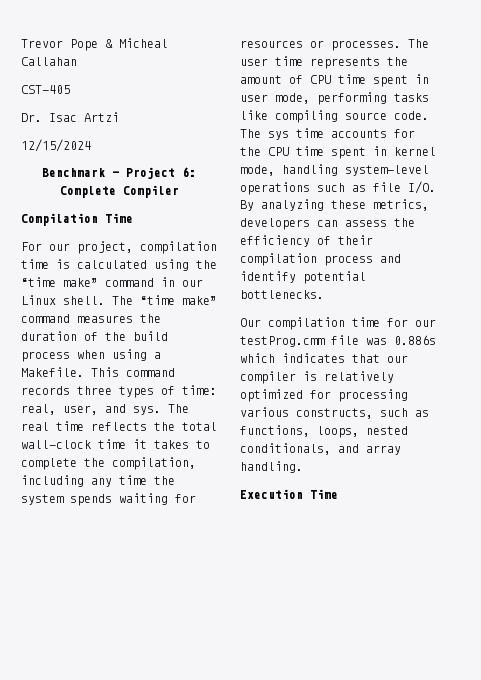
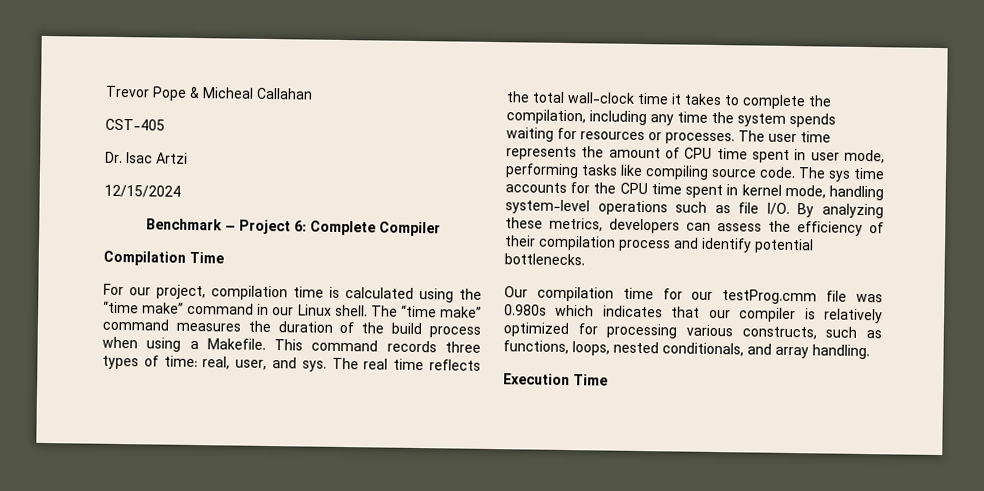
- Our compilation time for our testProg.cmm file was 0.886s which indicates that our compiler is relatively optimized for processing various constructs, such as functions, loops, nested conditionals, and array handling.
+ Our compilation time for our testProg.cmm file was 0.980s which indicates that our compiler is relatively optimized for processing various constructs, such as functions, loops, nested conditionals, and array handling.

